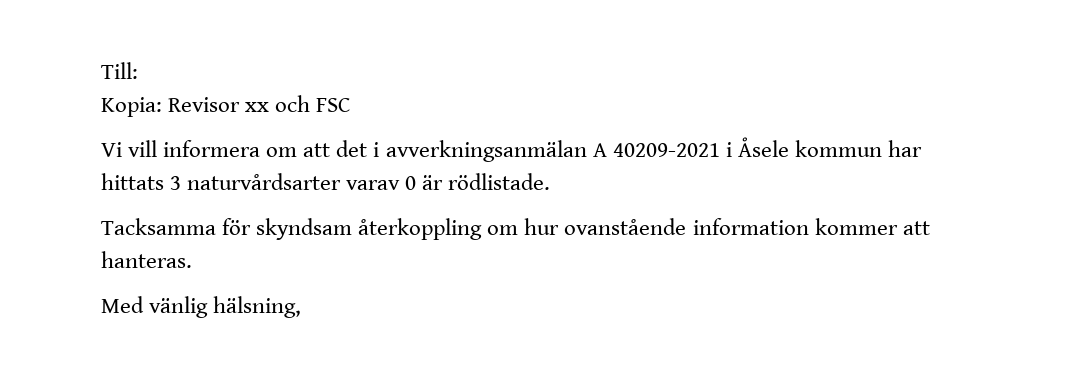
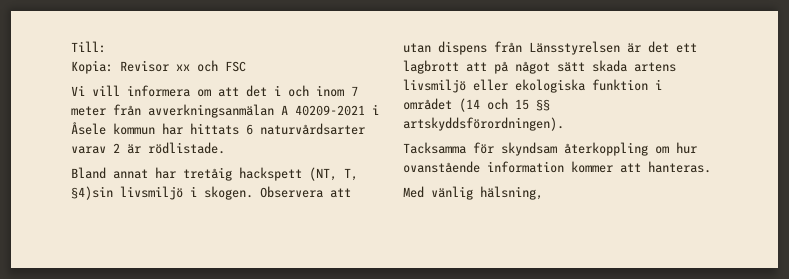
- Vi vill informera om att det i avverkningsanmälan A 40209-2021 i Åsele kommun har hittats 3 naturvårdsarter varav 0 är rödlistade.
+ Vi vill informera om att det i och inom 7 meter från avverkningsanmälan A 40209-2021 i Åsele kommun har hittats 6 naturvårdsarter varav 2 är rödlistade.
+ Bland annat har tretåig hackspett (NT, T, §4)sin livsmiljö i skogen. Observera att utan dispens från Länsstyrelsen är det ett lagbrott att på något sätt skada artens livsmiljö eller ekologiska funktion i området (14 och 15 §§ artskyddsförordningen).

